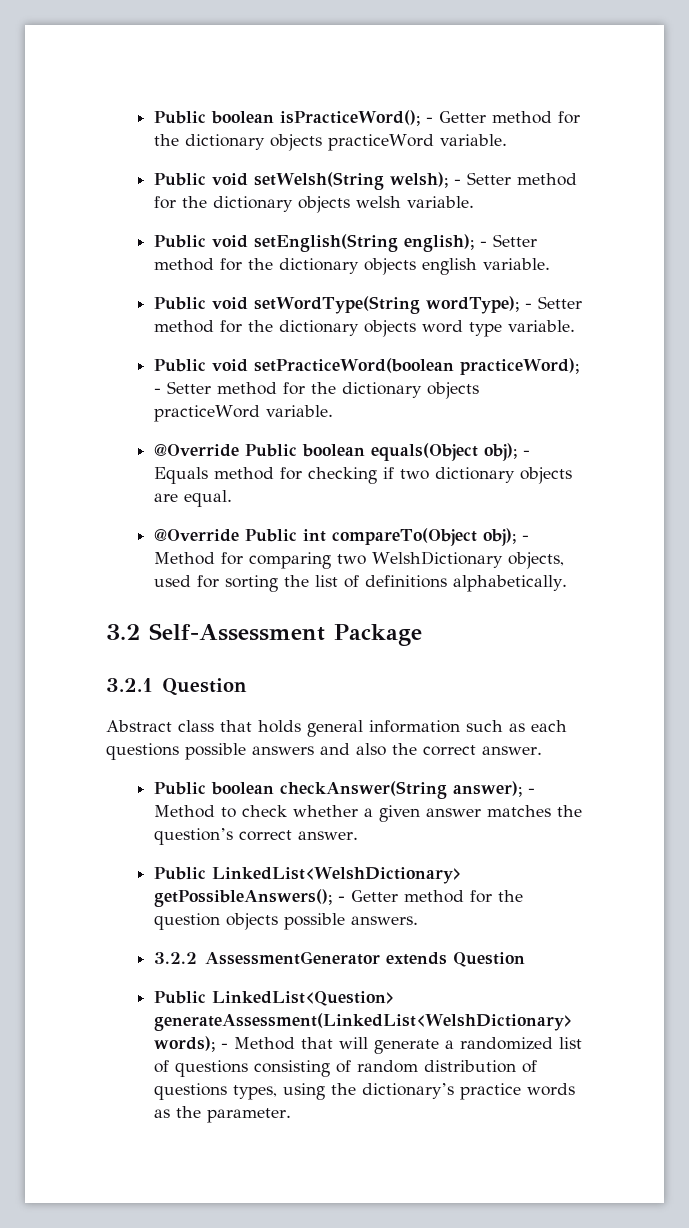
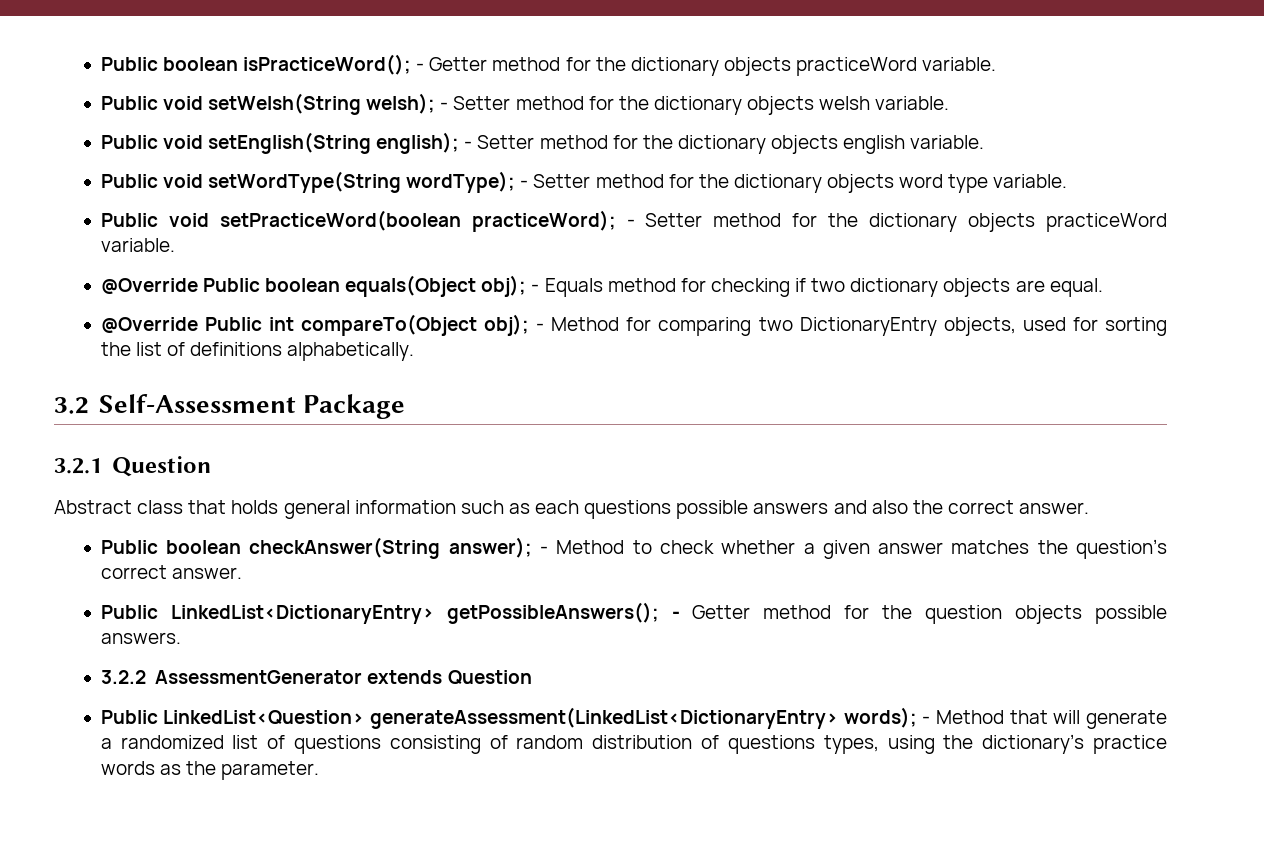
- @Override Public int compareTo(Object obj); - Method for comparing two WelshDictionary objects, used for sorting the list of definitions alphabetically.
+ @Override Public int compareTo(Object obj); - Method for comparing two DictionaryEntry objects, used for sorting the list of definitions alphabetically.
- Public LinkedList<WelshDictionary> getPossibleAnswers(); - Getter method for the question objects possible answers.
+ Public LinkedList<DictionaryEntry> getPossibleAnswers(); - Getter method for the question objects possible answers.
- Public LinkedList<Question> generateAssessment(LinkedList<WelshDictionary> words); - Method that will generate a randomized list of questions consisting of random distribution of questions types, using the dictionary’s practice words as the parameter.
+ Public LinkedList<Question> generateAssessment(LinkedList<DictionaryEntry> words); - Method that will generate a randomized list of questions consisting of random distribution of questions types, using the dictionary’s practice words as the parameter.

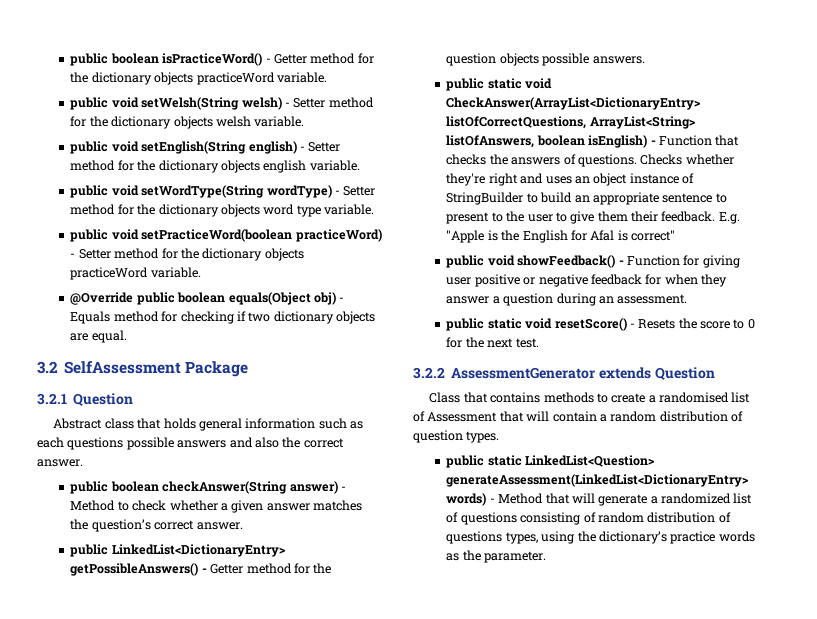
- Public boolean isPracticeWord(); - Getter method for the dictionary objects practiceWord variable.
+ public boolean isPracticeWord() - Getter method for the dictionary objects practiceWord variable.
- Public void setWelsh(String welsh); - Setter method for the dictionary objects welsh variable.
+ public void setWelsh(String welsh) - Setter method for the dictionary objects welsh variable.
- Public void setEnglish(String english); - Setter method for the dictionary objects english variable.
+ public void setEnglish(String english) - Setter method for the dictionary objects english variable.
- Public void setWordType(String wordType); - Setter method for the dictionary objects word type variable.
+ public void setWordType(String wordType) - Setter method for the dictionary objects word type variable.
- Public void setPracticeWord(boolean practiceWord); - Setter method for the dictionary objects practiceWord variable.
+ public void setPracticeWord(boolean practiceWord) - Setter method for the dictionary objects practiceWord variable.
- @Override Public boolean equals(Object obj); - Equals method for checking if two dictionary objects are equal.
+ @Override public boolean equals(Object obj) - Equals method for checking if two dictionary objects are equal.
- @Override Public int compareTo(Object obj); - Method for comparing two DictionaryEntry objects, used for sorting the list of definitions alphabetically.
- 3.2 Self-Assessment Package
+ 3.2 SelfAssessment Package
- Public boolean checkAnswer(String answer); - Method to check whether a given answer matches the question’s correct answer.
+ public boolean checkAnswer(String answer) - Method to check whether a given answer matches the question’s correct answer.
- Public LinkedList<DictionaryEntry> getPossibleAnswers(); - Getter method for the question objects possible answers.
+ public LinkedList<DictionaryEntry> getPossibleAnswers() - Getter method for the question objects possible answers.
+ public static void CheckAnswer(ArrayList<DictionaryEntry> listOfCorrectQuestions, ArrayList<String> listOfAnswers, boolean isEnglish) - Function that checks the answers of questions. Checks whether they're right and uses an object instance of StringBuilder to build an appropriate sentence to present to the user to give them their feedback. E.g. "Apple is the English for Afal is correct"
+ public void showFeedback() - Function for giving user positive or negative feedback for when they answer a question during an assessment.
+ public static void resetScore() - Resets the score to 0 for the next test.
  3.2.2 AssessmentGenerator extends Question
- Public LinkedList<Question> generateAssessment(LinkedList<DictionaryEntry> words); - Method that will generate a randomized list of questions consisting of random distribution of questions types, using the dictionary’s practice words as the parameter.
+ Class that contains methods to create a randomised list of Assessment that will contain a random distribution of question types.
+ public static LinkedList<Question> generateAssessment(LinkedList<DictionaryEntry> words) - Method that will generate a randomized list of questions consisting of random distribution of questions types, using the dictionary’s practice words as the parameter.

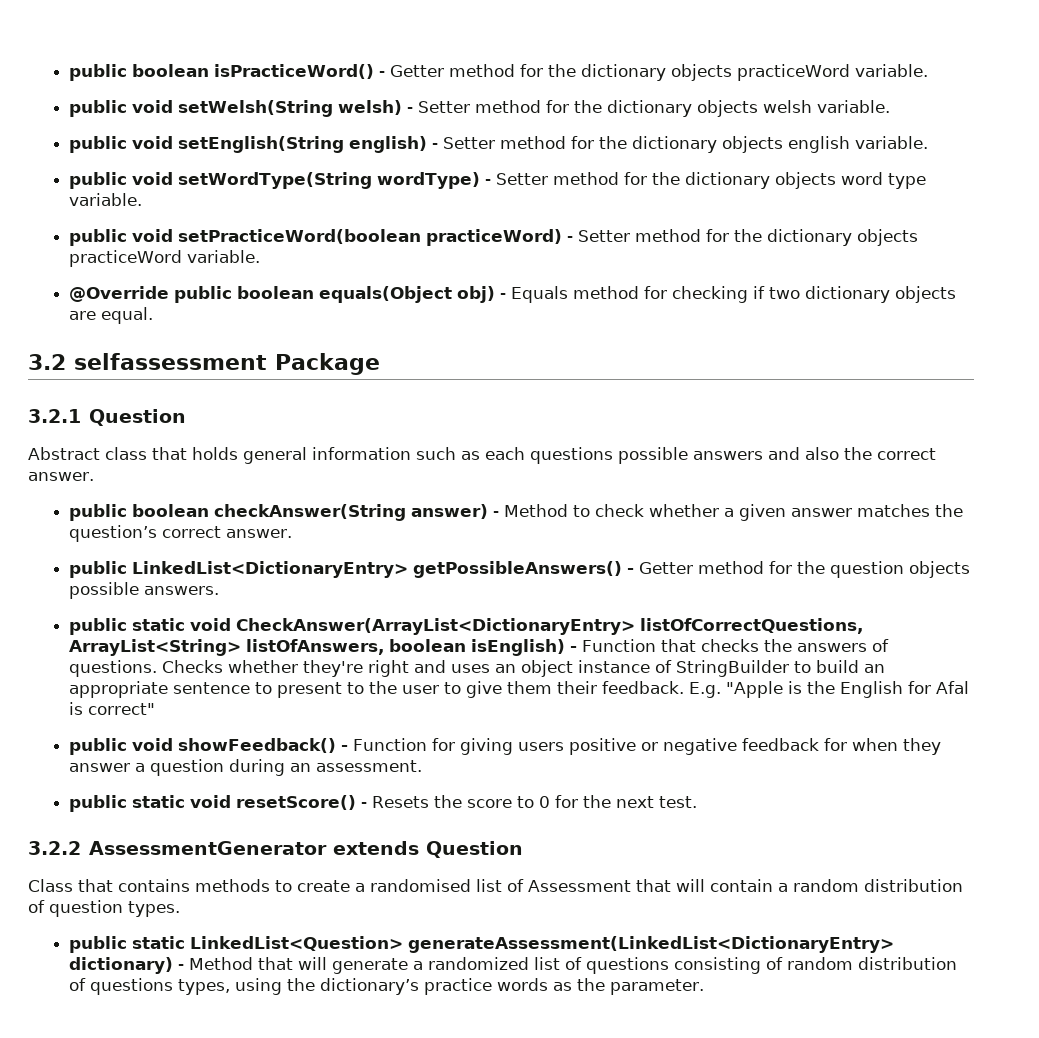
- 3.2 SelfAssessment Package
+ 3.2 selfassessment Package
- public void showFeedback() - Function for giving user positive or negative feedback for when they answer a question during an assessment.
+ public void showFeedback() - Function for giving users positive or negative feedback for when they answer a question during an assessment.
- public static LinkedList<Question> generateAssessment(LinkedList<DictionaryEntry> words) - Method that will generate a randomized list of questions consisting of random distribution of questions types, using the dictionary’s practice words as the parameter.
+ public static LinkedList<Question> generateAssessment(LinkedList<DictionaryEntry> dictionary) - Method that will generate a randomized list of questions consisting of random distribution of questions types, using the dictionary’s practice words as the parameter.

